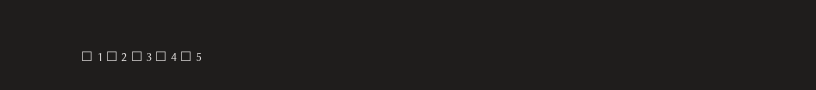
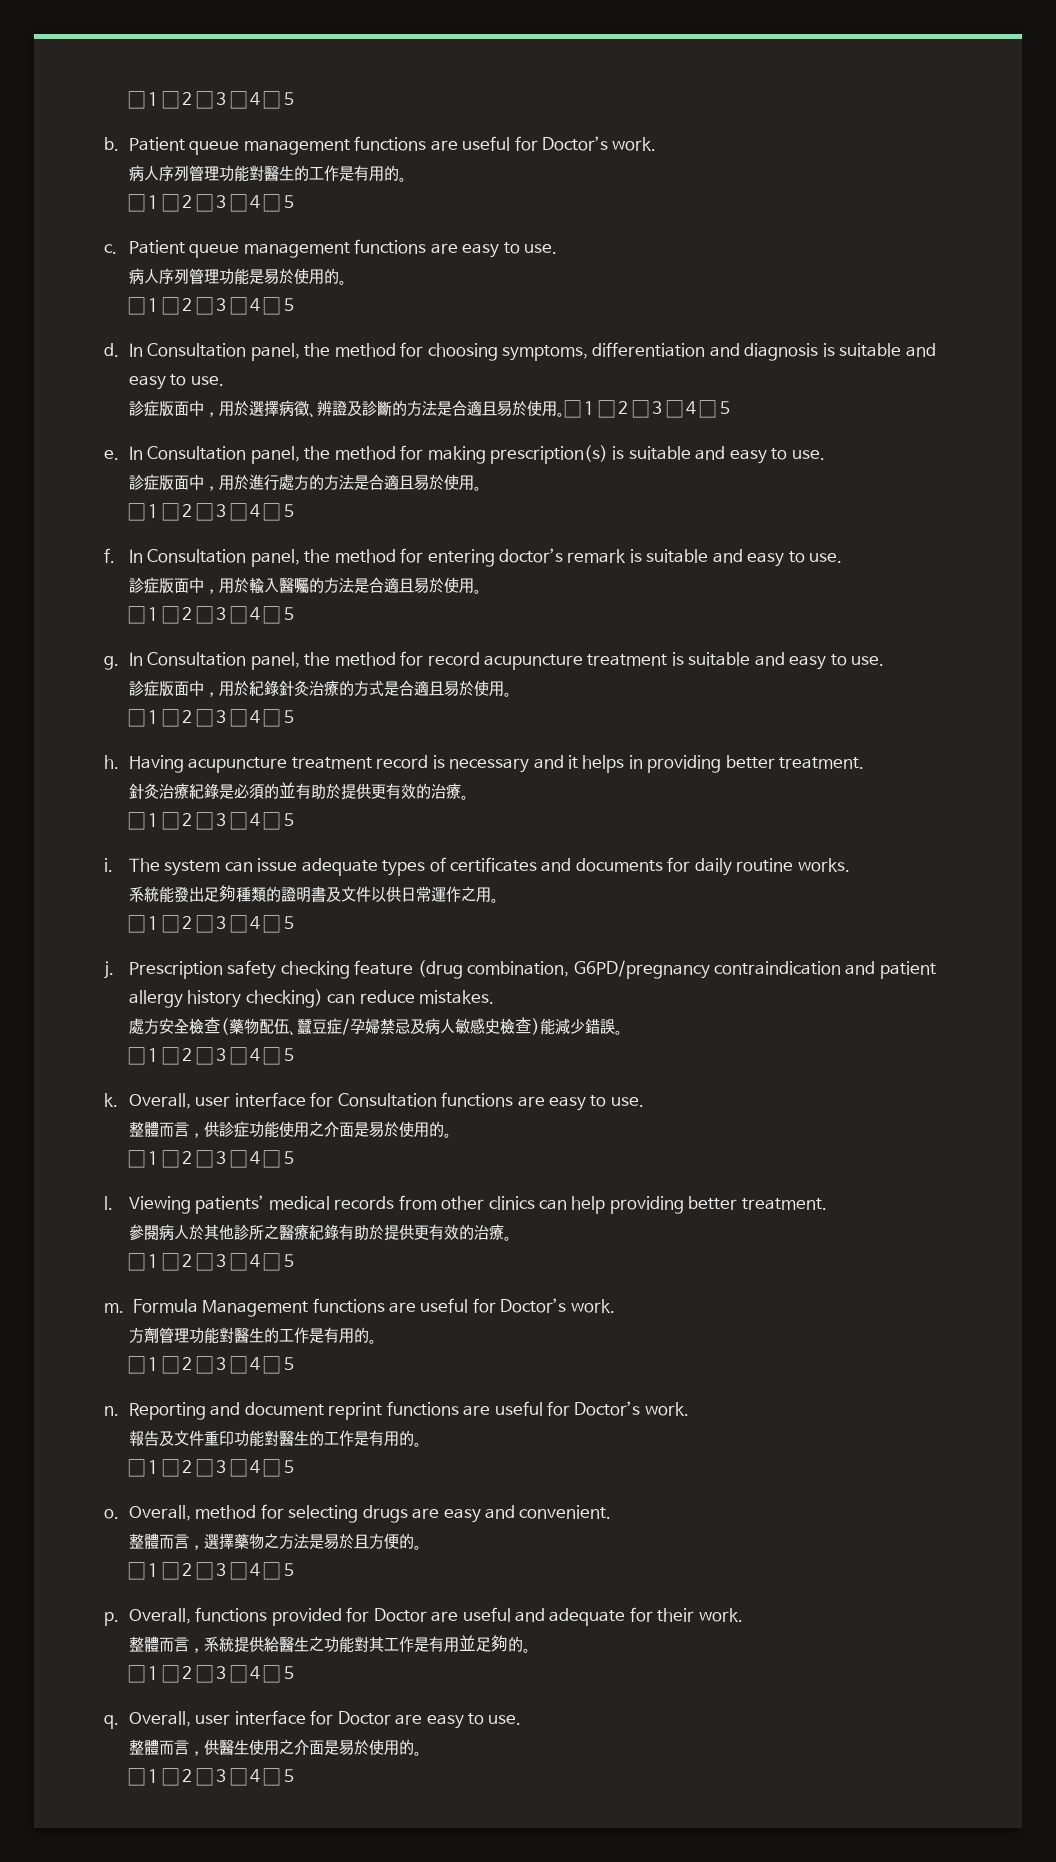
+ b. Patient queue management functions are useful for Doctor’s work.
+ 病人序列管理功能對醫生的工作是有用的。
+ ☐ 1 ☐ 2 ☐ 3 ☐ 4 ☐ 5
+ c. Patient queue management functions are easy to use.
+ 病人序列管理功能是易於使用的。
+ ☐ 1 ☐ 2 ☐ 3 ☐ 4 ☐ 5
+ d. In Consultation panel, the method for choosing symptoms, differentiation and diagnosis is suitable and easy to use.
+ 診症版面中，用於選擇病徵、辨證及診斷的方法是合適且易於使用。☐ 1 ☐ 2 ☐ 3 ☐ 4 ☐ 5
+ e. In Consultation panel, the method for making prescription(s) is suitable and easy to use.
+ 診症版面中，用於進行處方的方法是合適且易於使用。
+ ☐ 1 ☐ 2 ☐ 3 ☐ 4 ☐ 5
+ f. In Consultation panel, the method for entering doctor’s remark is suitable and easy to use.
+ 診症版面中，用於輸入醫囑的方法是合適且易於使用。
+ ☐ 1 ☐ 2 ☐ 3 ☐ 4 ☐ 5
+ g. In Consultation panel, the method for record acupuncture treatment is suitable and easy to use.
+ 診症版面中，用於紀錄針灸治療的方式是合適且易於使用。
+ ☐ 1 ☐ 2 ☐ 3 ☐ 4 ☐ 5
+ h. Having acupuncture treatment record is necessary and it helps in providing better treatment.
+ 針灸治療紀錄是必須的並有助於提供更有效的治療。
+ ☐ 1 ☐ 2 ☐ 3 ☐ 4 ☐ 5
+ i. The system can issue adequate types of certificates and documents for daily routine works.
+ 系統能發出足夠種類的證明書及文件以供日常運作之用。
+ ☐ 1 ☐ 2 ☐ 3 ☐ 4 ☐ 5
+ j. Prescription safety checking feature (drug combination, G6PD/pregnancy contraindication and patient allergy history checking) can reduce mistakes.
+ 處方安全檢查(藥物配伍、蠶豆症/孕婦禁忌及病人敏感史檢查)能減少錯誤。
+ ☐ 1 ☐ 2 ☐ 3 ☐ 4 ☐ 5
+ k. Overall, user interface for Consultation functions are easy to use.
+ 整體而言，供診症功能使用之介面是易於使用的。
+ ☐ 1 ☐ 2 ☐ 3 ☐ 4 ☐ 5
+ l. Viewing patients’ medical records from other clinics can help providing better treatment.
+ 參閱病人於其他診所之醫療紀錄有助於提供更有效的治療。
+ ☐ 1 ☐ 2 ☐ 3 ☐ 4 ☐ 5
+ m. Formula Management functions are useful for Doctor’s work.
+ 方劑管理功能對醫生的工作是有用的。
+ ☐ 1 ☐ 2 ☐ 3 ☐ 4 ☐ 5
+ n. Reporting and document reprint functions are useful for Doctor’s work.
+ 報告及文件重印功能對醫生的工作是有用的。
+ ☐ 1 ☐ 2 ☐ 3 ☐ 4 ☐ 5
+ o. Overall, method for selecting drugs are easy and convenient.
+ 整體而言，選擇藥物之方法是易於且方便的。
+ ☐ 1 ☐ 2 ☐ 3 ☐ 4 ☐ 5
+ p. Overall, functions provided for Doctor are useful and adequate for their work.
+ 整體而言，系統提供給醫生之功能對其工作是有用並足夠的。
+ ☐ 1 ☐ 2 ☐ 3 ☐ 4 ☐ 5
+ q. Overall, user interface for Doctor are easy to use.
+ 整體而言，供醫生使用之介面是易於使用的。
+ ☐ 1 ☐ 2 ☐ 3 ☐ 4 ☐ 5

